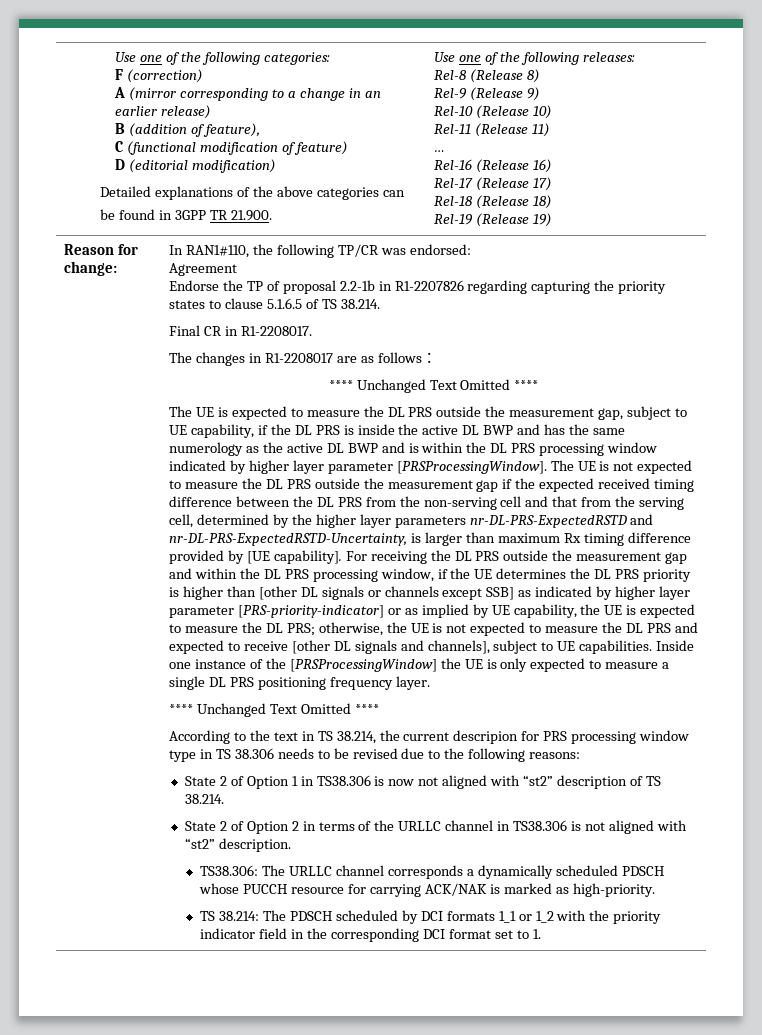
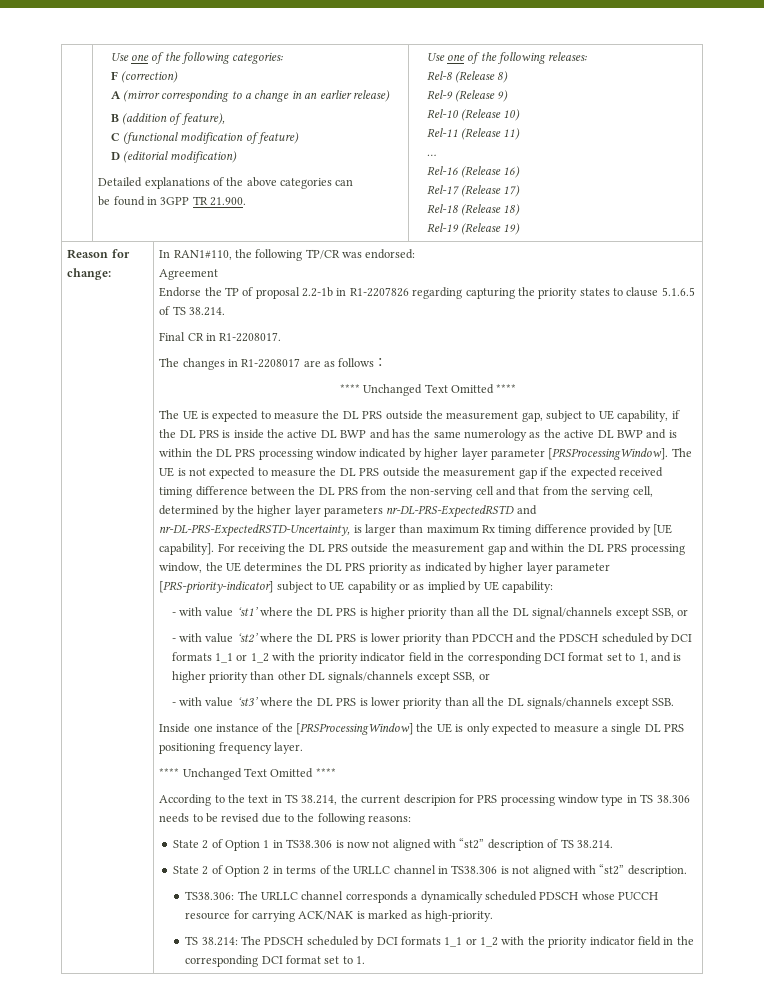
- For receiving the DL PRS outside the measurement gap and within the DL PRS processing window, if the UE determines the DL PRS priority is higher than [other DL signals or channels except SSB] as indicated by higher layer parameter [PRS-priority-indicator] or as implied by UE capability, the UE is expected to measure the DL PRS; otherwise, the UE is not expected to measure the DL PRS and expected to receive [other DL signals and channels], subject to UE capabilities. Inside one instance of the [PRSProcessingWindow] the UE is only expected to measure a single DL PRS positioning frequency layer.
+ For receiving the DL PRS outside the measurement gap and within the DL PRS processing window, the UE determines the DL PRS priority as indicated by higher layer parameter [PRS-priority-indicator] subject to UE capability or as implied by UE capability:
+ - with value ‘st1’ where the DL PRS is higher priority than all the DL signal/channels except SSB, or
+ - with value ‘st2’ where the DL PRS is lower priority than PDCCH and the PDSCH scheduled by DCI formats 1_1 or 1_2 with the priority indicator field in the corresponding DCI format set to 1, and is higher priority than other DL signals/channels except SSB, or
+ - with value ‘st3’ where the DL PRS is lower priority than all the DL signals/channels except SSB.
+ Inside one instance of the [PRSProcessingWindow] the UE is only expected to measure a single DL PRS positioning frequency layer.

